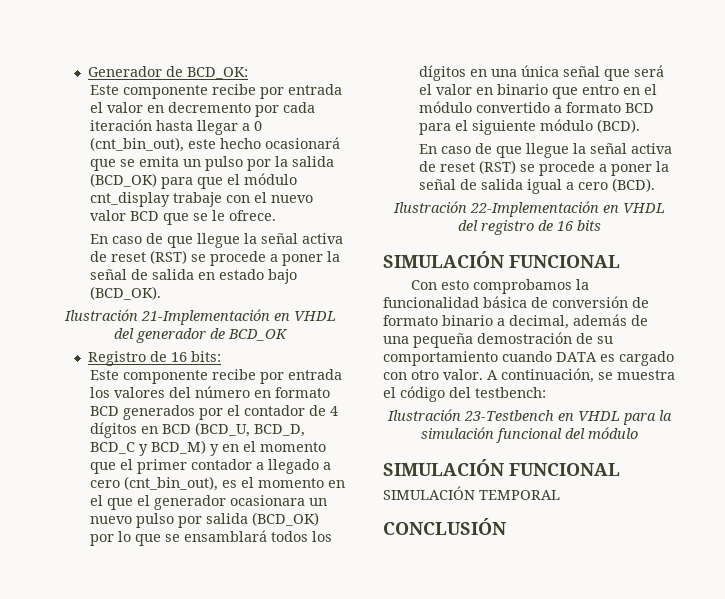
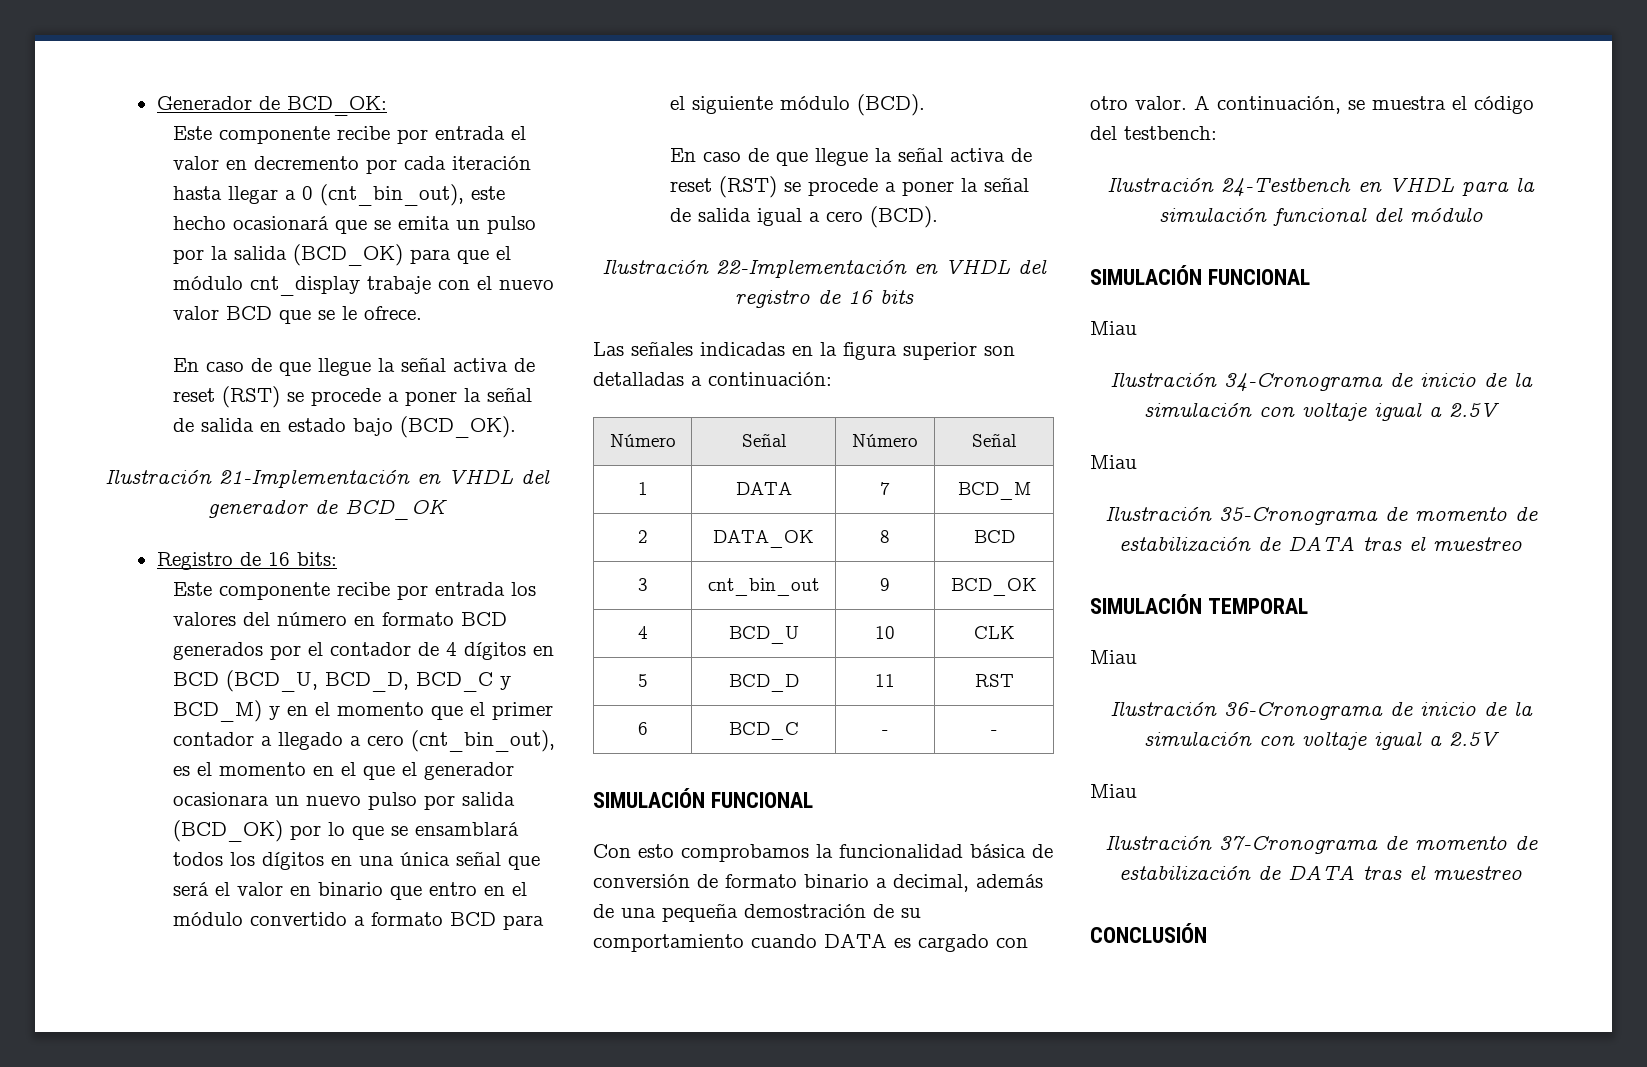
+ Las señales indicadas en la figura superior son detalladas a continuación:
+ Número | Señal | Número | Señal
+ 1 | DATA | 7 | BCD_M
+ 2 | DATA_OK | 8 | BCD
+ 3 | cnt_bin_out | 9 | BCD_OK
+ 4 | BCD_U | 10 | CLK
+ 5 | BCD_D | 11 | RST
+ 6 | BCD_C | - | -
- Ilustración 23-Testbench en VHDL para la simulación funcional del módulo
+ Ilustración 24-Testbench en VHDL para la simulación funcional del módulo
  SIMULACIÓN FUNCIONAL
+ Miau
+ Ilustración 34-Cronograma de inicio de la simulación con voltaje igual a 2.5V
+ Miau
+ Ilustración 35-Cronograma de momento de estabilización de DATA tras el muestreo
  SIMULACIÓN TEMPORAL
+ Miau
+ Ilustración 36-Cronograma de inicio de la simulación con voltaje igual a 2.5V
+ Miau
+ Ilustración 37-Cronograma de momento de estabilización de DATA tras el muestreo

